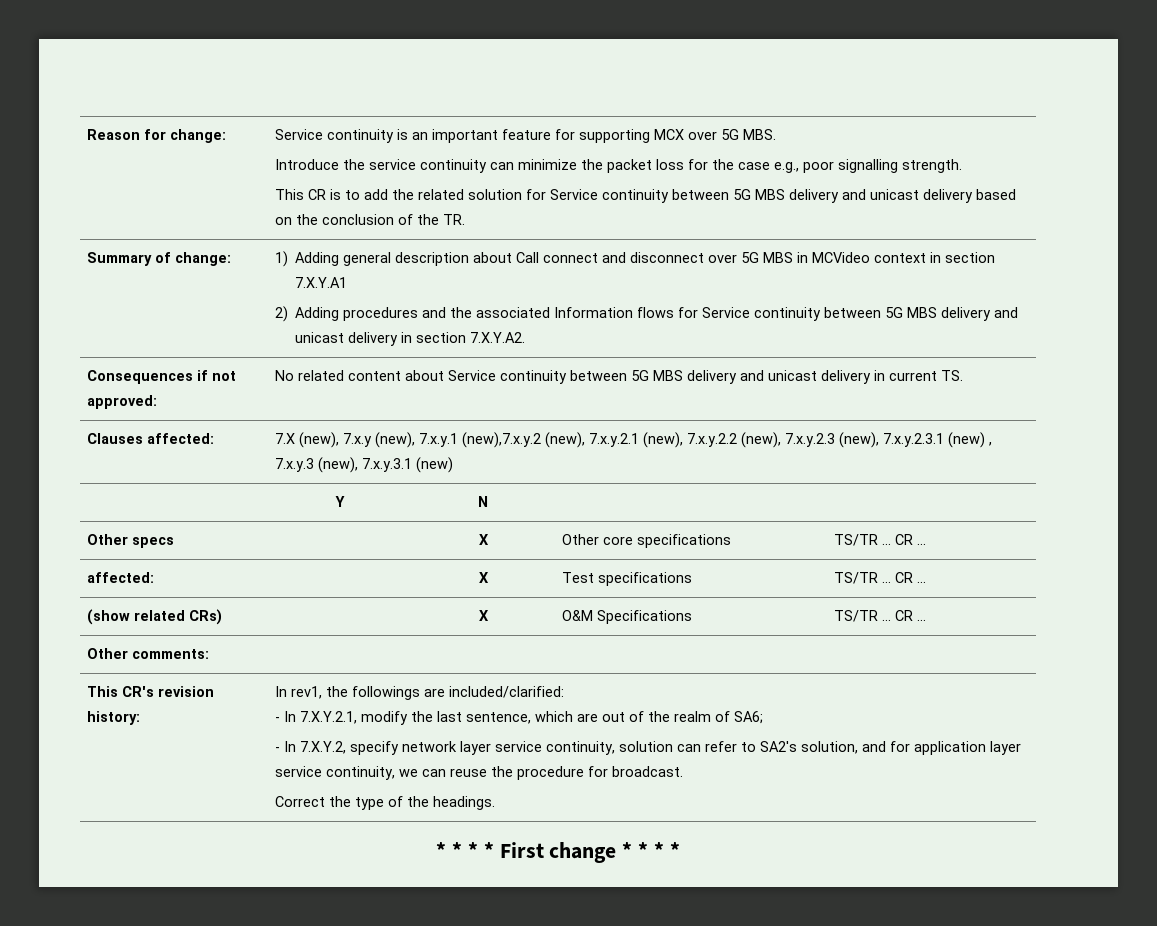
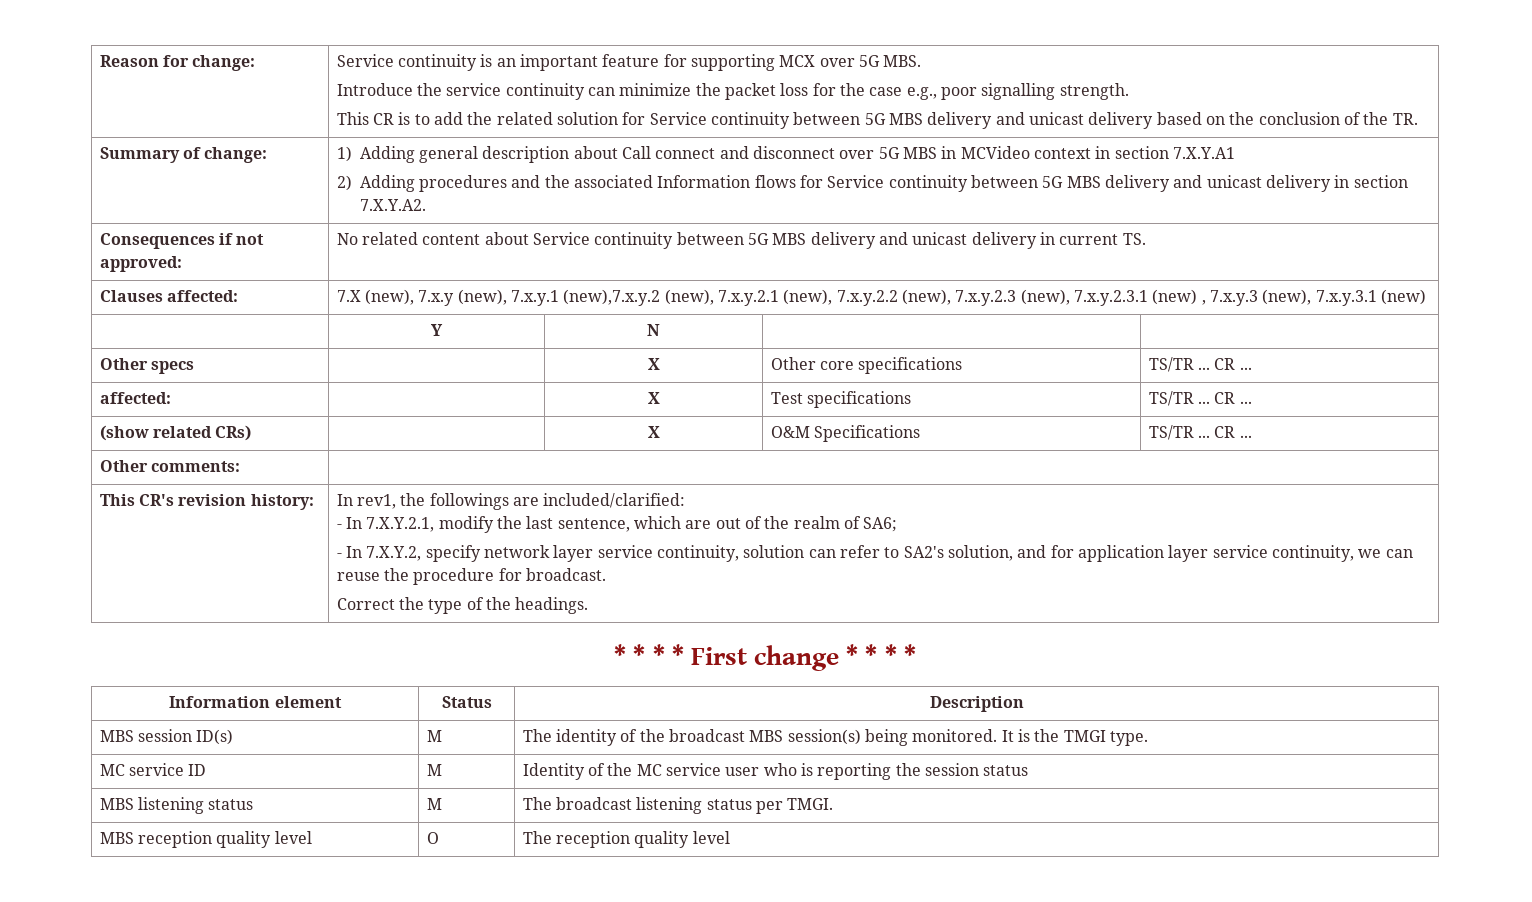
+ Information element | Status | Description
+ MBS session ID(s) | M | The identity of the broadcast MBS session(s) being monitored. It is the TMGI type.
+ MC service ID | M | Identity of the MC service user who is reporting the session status
+ MBS listening status | M | The broadcast listening status per TMGI.
+ MBS reception quality level | O | The reception quality level

